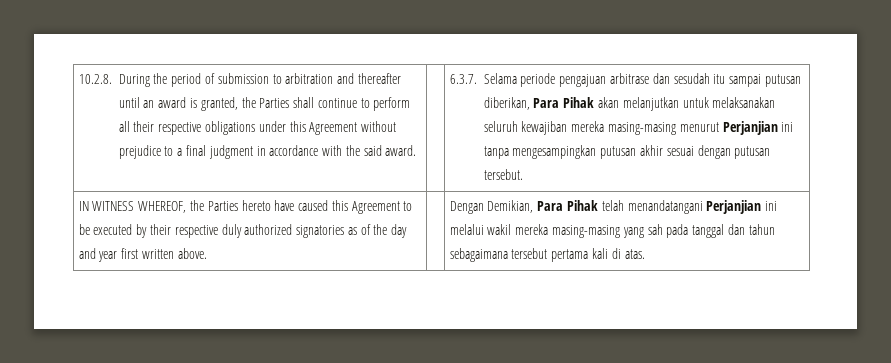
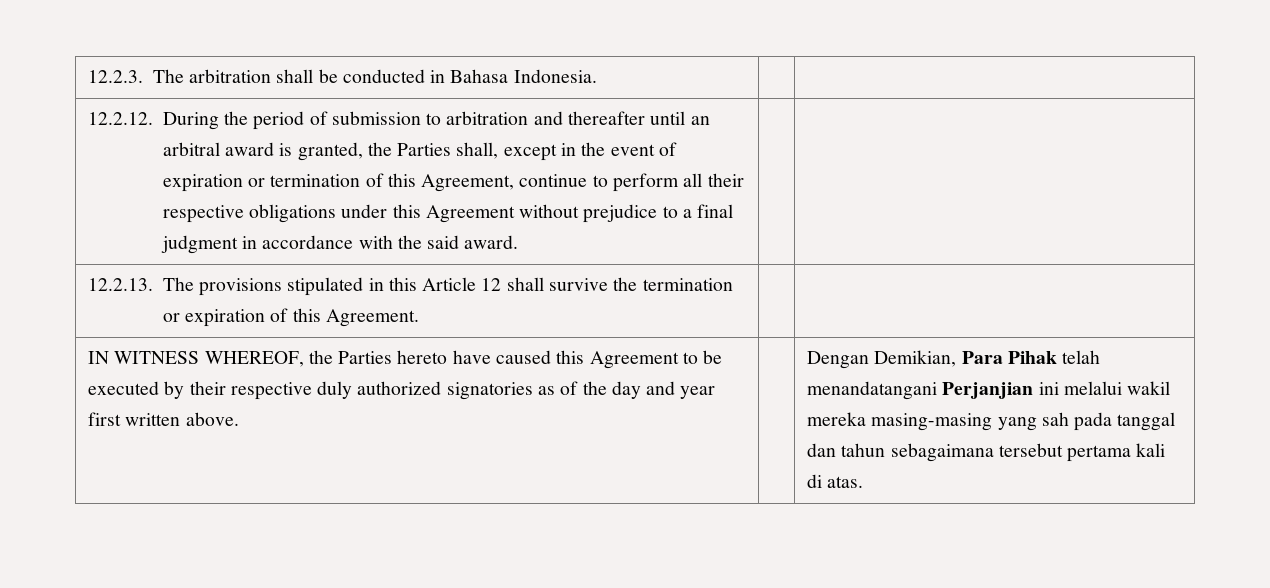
- 10.2.8. During the period of submission to arbitration and thereafter until an award is granted, the Parties shall continue to perform all their respective obligations under this Agreement without prejudice to a final judgment in accordance with the said award.
+ 12.2.3. The arbitration shall be conducted in Bahasa Indonesia. | |
+ 12.2.12. During the period of submission to arbitration and thereafter until an arbitral award is granted, the Parties shall, except in the event of expiration or termination of this Agreement, continue to perform all their respective obligations under this Agreement without prejudice to a final judgment in accordance with the said award.
- 6.3.7. Selama periode pengajuan arbitrase dan sesudah itu sampai putusan diberikan, Para Pihak akan melanjutkan untuk melaksanakan seluruh kewajiban mereka masing-masing menurut Perjanjian ini tanpa mengesampingkan putusan akhir sesuai dengan putusan tersebut.
+ 12.2.13. The provisions stipulated in this Article 12 shall survive the termination or expiration of this Agreement. | |

